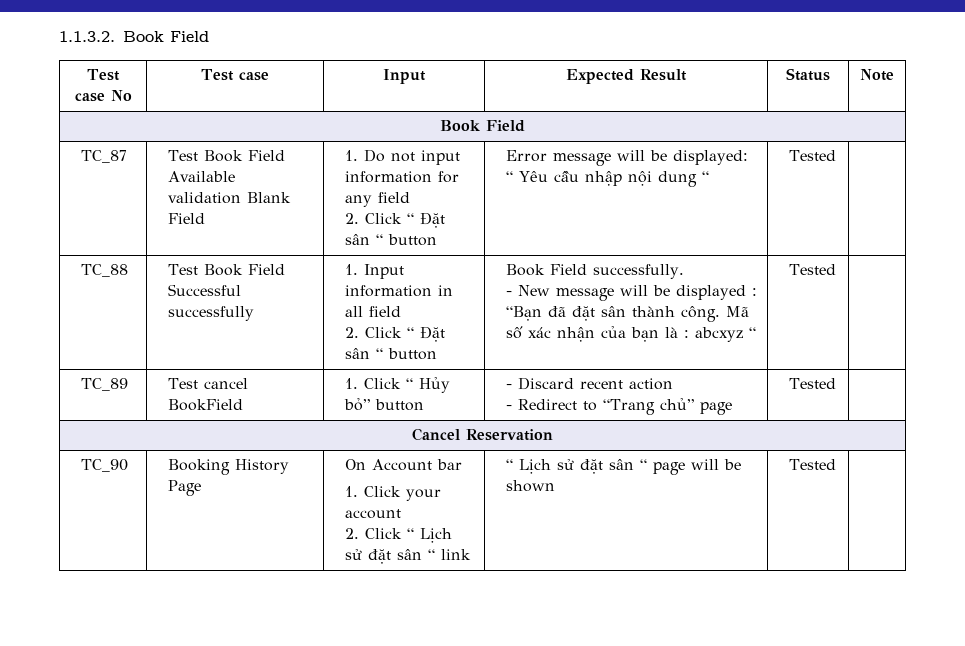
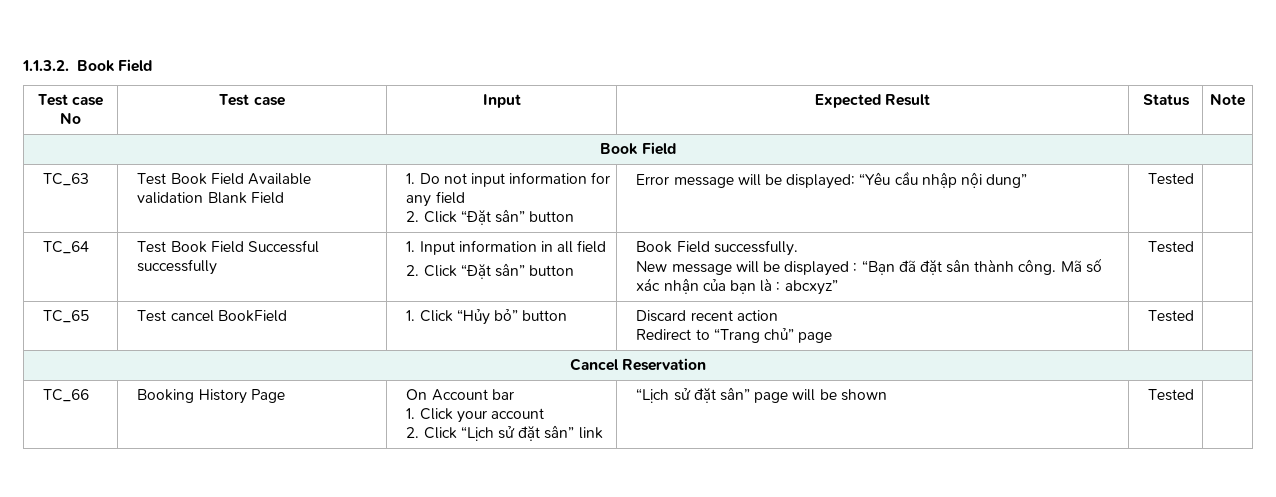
- TC_87 | Test Book Field Available validation Blank Field | 1. Do not input information for any field
- 2. Click “ Đặt sân “ button | Error message will be displayed: “ Yêu cầu nhập nội dung “ | Tested |
- TC_88
+ TC_63 | Test Book Field Available validation Blank Field | 1. Do not input information for any field
+ 2. Click “Đặt sân” button | Error message will be displayed: “Yêu cầu nhập nội dung” | Tested |
+ TC_64
  1. Input information in all field
- 2. Click “ Đặt sân “ button
+ 2. Click “Đặt sân” button
- - New message will be displayed : “Bạn đã đặt sân thành công.
+ New message will be displayed : “Bạn đã đặt sân thành công.
- Mã số xác nhận của bạn là : abcxyz “ | Tested |
- TC_89 | Test cancel BookField | 1. Click “ Hủy bỏ” button | - Discard recent action
- - Redirect to “Trang chủ” page | Tested |
+ Mã số xác nhận của bạn là : abcxyz” | Tested |
+ TC_65 | Test cancel BookField | 1. Click “Hủy bỏ” button | Discard recent action
+ Redirect to “Trang chủ” page | Tested |
- TC_90 | Booking History Page | On Account bar
+ TC_66 | Booking History Page | On Account bar
  1. Click your account
- 2. Click “ Lịch sử đặt sân “ link | “ Lịch sử đặt sân “ page will be shown | Tested |
+ 2. Click “Lịch sử đặt sân” link | “Lịch sử đặt sân” page will be shown | Tested |

